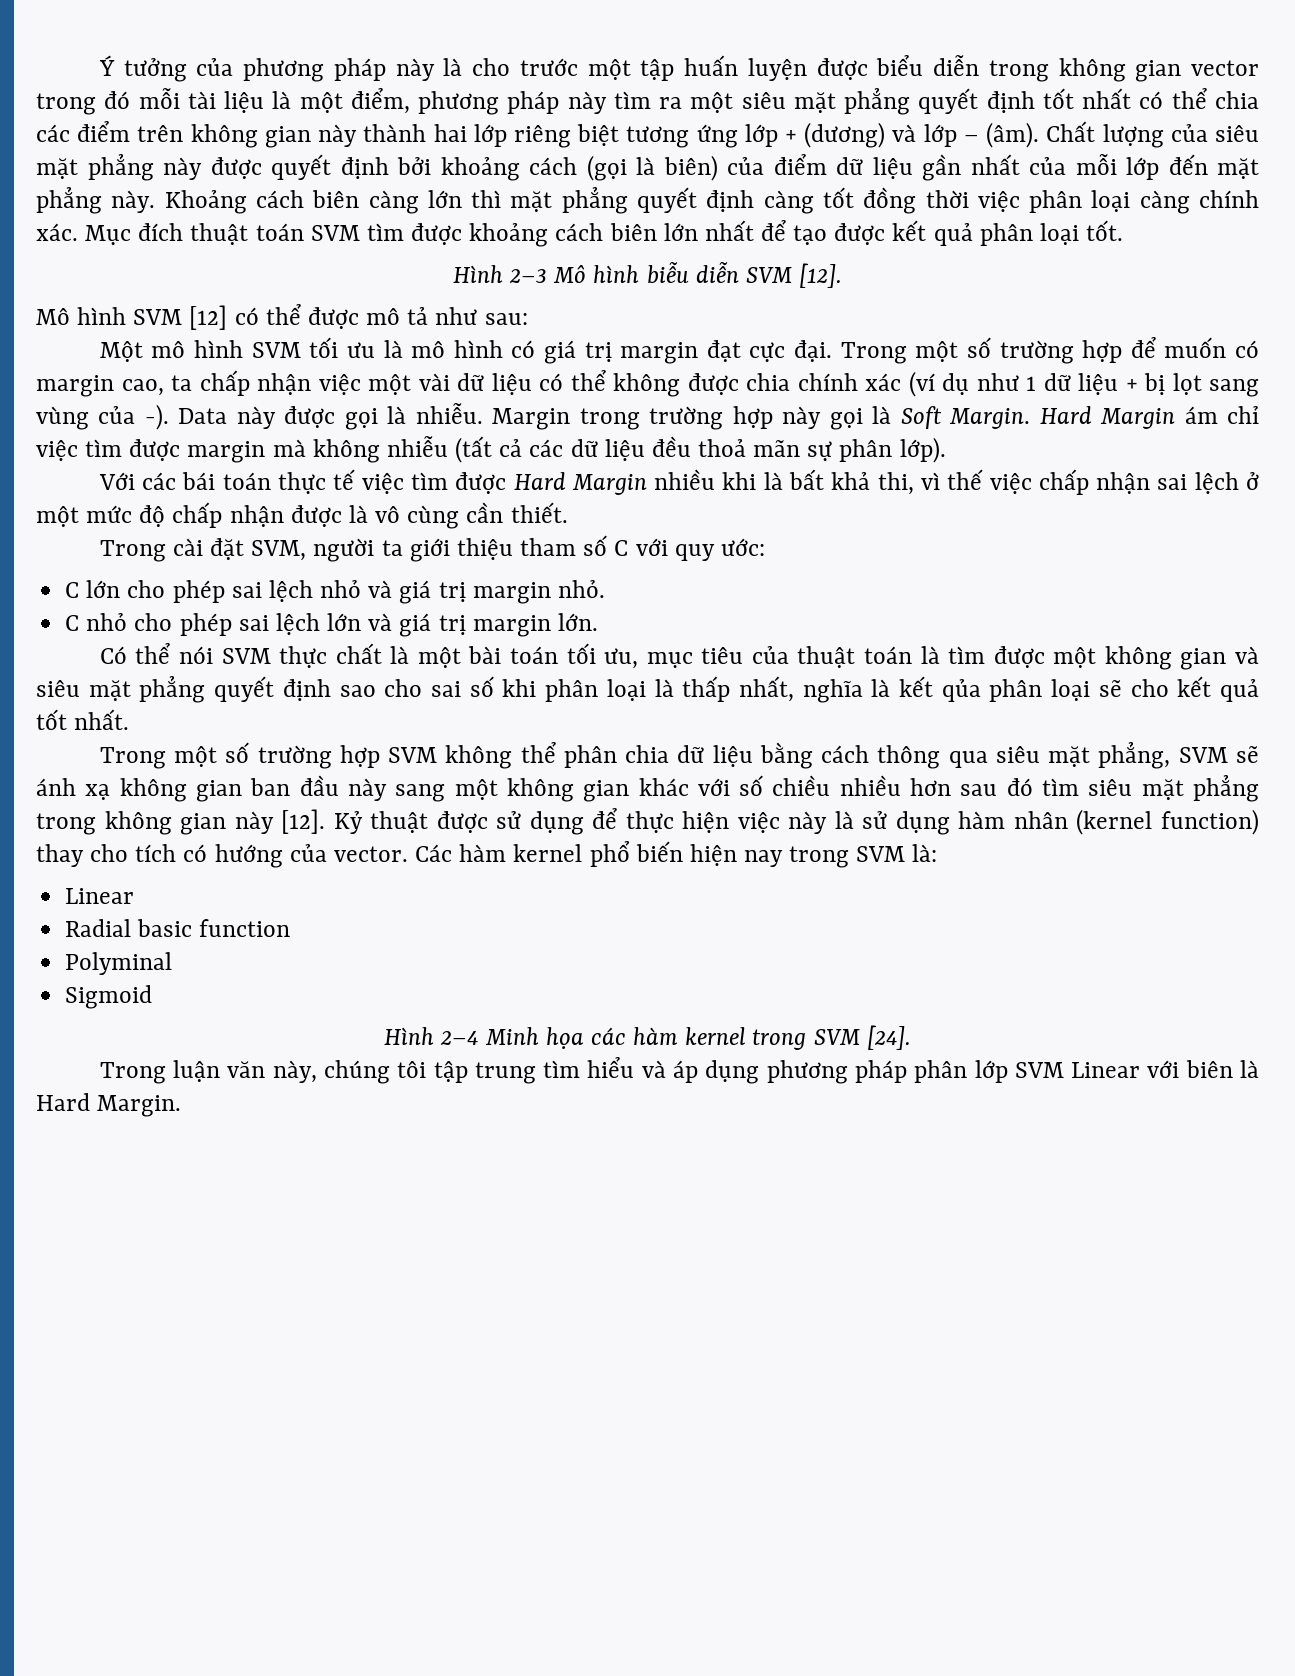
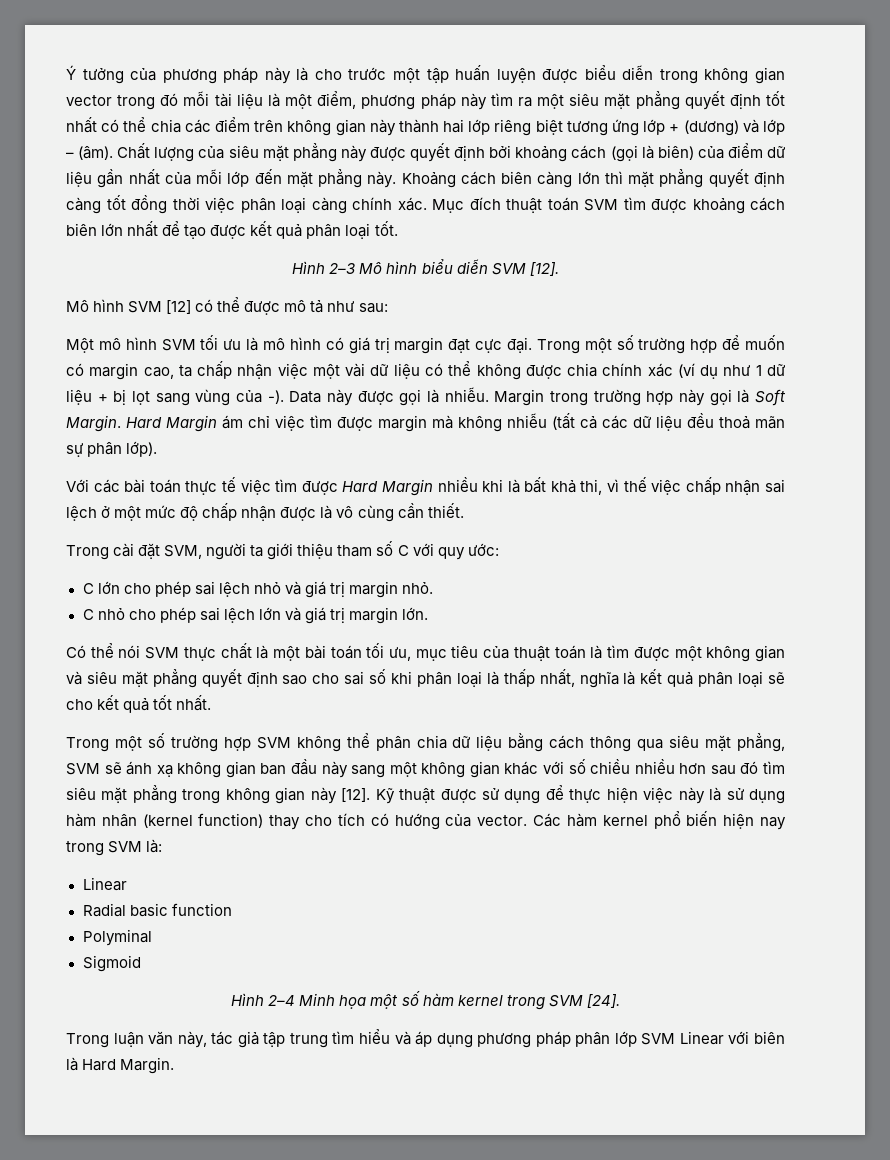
- Hình 2–3 Mô hình biễu diễn SVM [12].
+ Hình 2–3 Mô hình biểu diễn SVM [12].
- Với các bái toán thực tế việc tìm được Hard Margin nhiều khi là bất khả thi, vì thế việc chấp nhận sai lệch ở một mức độ chấp nhận được là vô cùng cần thiết.
+ Với các bài toán thực tế việc tìm được Hard Margin nhiều khi là bất khả thi, vì thế việc chấp nhận sai lệch ở một mức độ chấp nhận được là vô cùng cần thiết.
- Có thể nói SVM thực chất là một bài toán tối ưu, mục tiêu của thuật toán là tìm được một không gian và siêu mặt phẳng quyết định sao cho sai số khi phân loại là thấp nhất, nghĩa là kết qủa phân loại sẽ cho kết quả tốt nhất.
+ Có thể nói SVM thực chất là một bài toán tối ưu, mục tiêu của thuật toán là tìm được một không gian và siêu mặt phẳng quyết định sao cho sai số khi phân loại là thấp nhất, nghĩa là kết quả phân loại sẽ cho kết quả tốt nhất.
- Kỷ thuật được sử dụng để thực hiện việc này là sử dụng hàm nhân (kernel function) thay cho tích có hướng của vector.
+ Kỹ thuật được sử dụng để thực hiện việc này là sử dụng hàm nhân (kernel function) thay cho tích có hướng của vector.
- Hình 2–4 Minh họa các hàm kernel trong SVM [24].
+ Hình 2–4 Minh họa một số hàm kernel trong SVM [24].
- Trong luận văn này, chúng tôi tập trung tìm hiểu và áp dụng phương pháp phân lớp SVM Linear với biên là Hard Margin.
+ Trong luận văn này, tác giả tập trung tìm hiểu và áp dụng phương pháp phân lớp SVM Linear với biên là Hard Margin.

